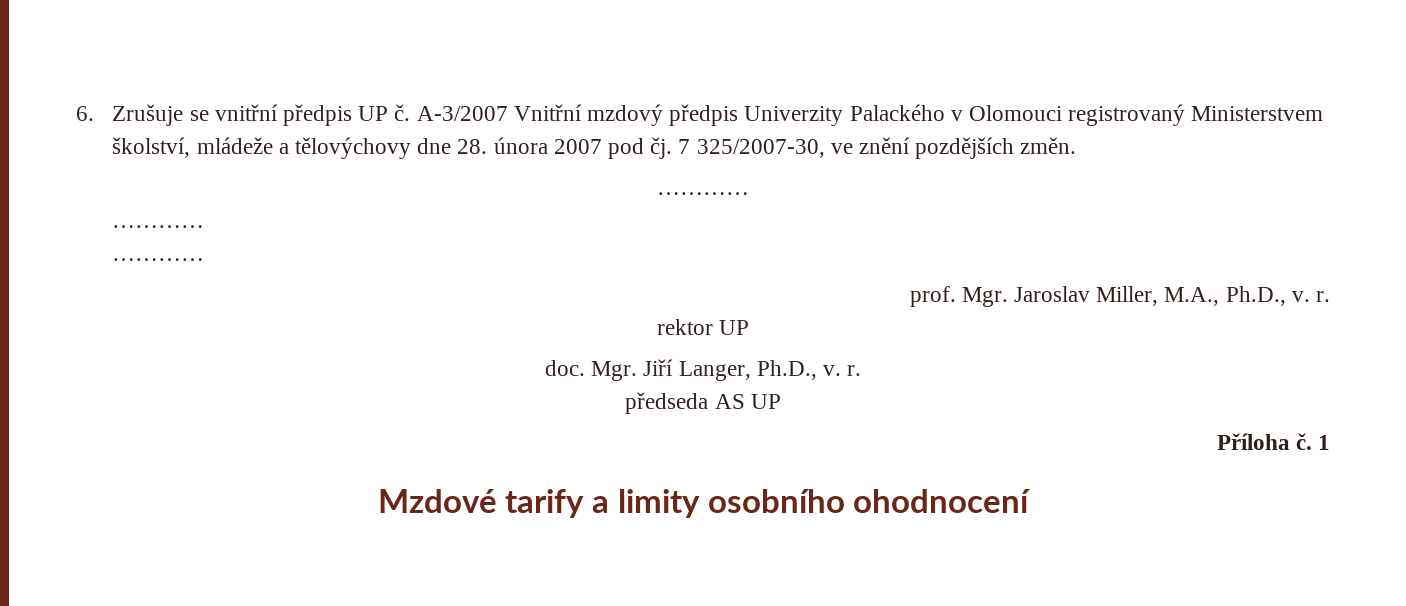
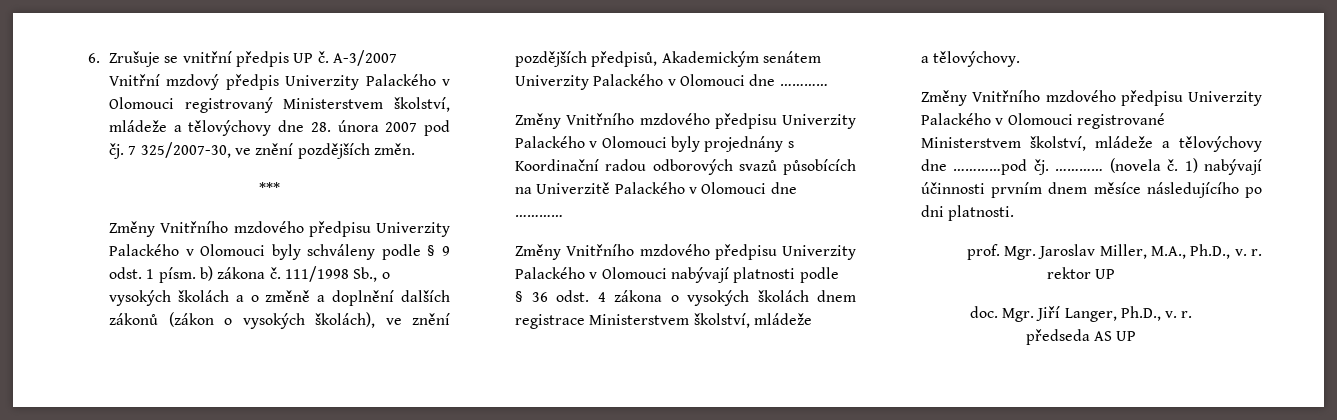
  7 325/2007-30, ve znění pozdějších změn.
+ ***
+ Změny Vnitřního mzdového předpisu Univerzity Palackého v Olomouci byly schváleny podle § 9 odst. 1 písm. b) zákona č. 111/1998 Sb., o vysokých školách a o změně a doplnění dalších zákonů (zákon o vysokých školách), ve znění pozdějších předpisů, Akademickým senátem Univerzity Palackého v Olomouci dne …………
+ Změny Vnitřního mzdového předpisu Univerzity Palackého v Olomouci byly projednány s Koordinační radou odborových svazů působících na Univerzitě Palackého v Olomouci dne
  …………
- …………
- …………
+ Změny Vnitřního mzdového předpisu Univerzity Palackého v Olomouci nabývají platnosti podle
+ § 36 odst. 4 zákona o vysokých školách dnem registrace Ministerstvem školství, mládeže
+ a tělovýchovy.
+ Změny Vnitřního mzdového předpisu Univerzity Palackého v Olomouci registrované Ministerstvem školství, mládeže a tělovýchovy dne …………pod čj. ………… (novela č. 1) nabývají účinnosti prvním dnem měsíce následujícího po dni platnosti.
- Příloha č. 1
- Mzdové tarify a limity osobního ohodnocení

